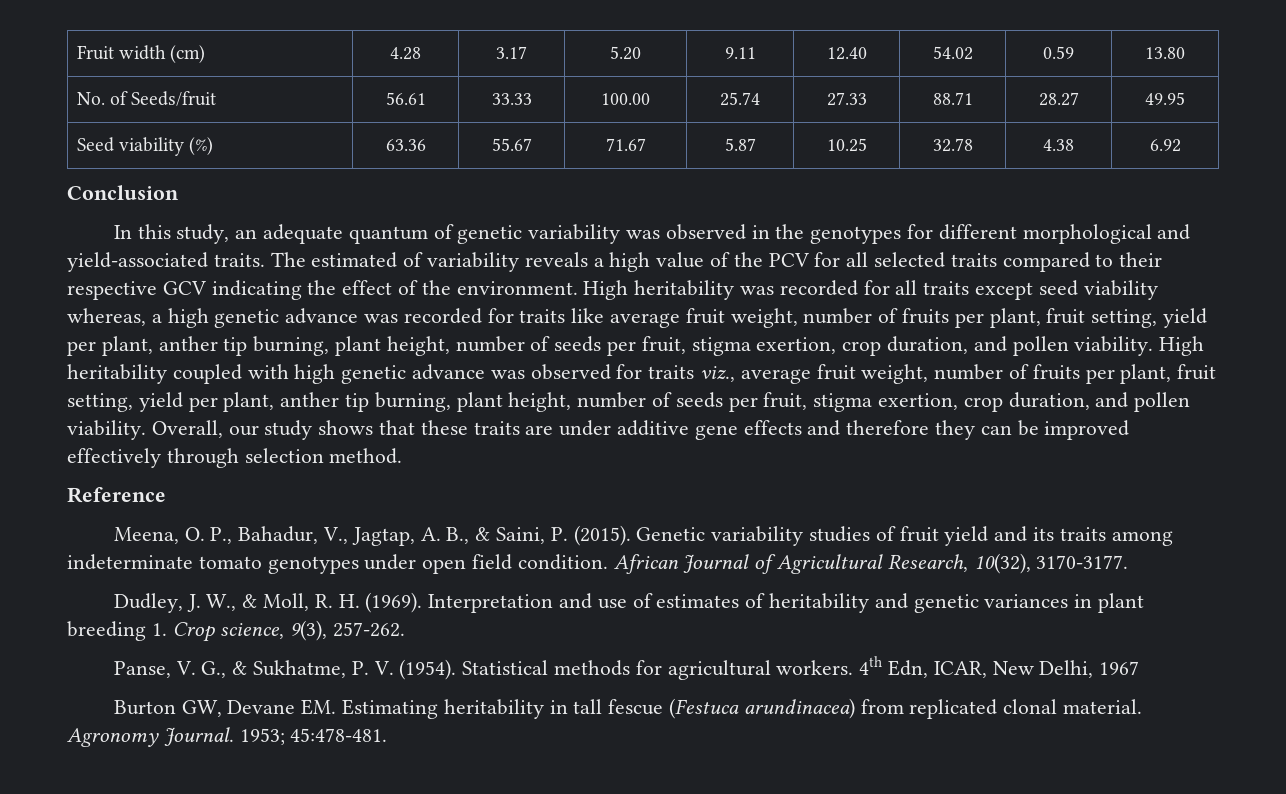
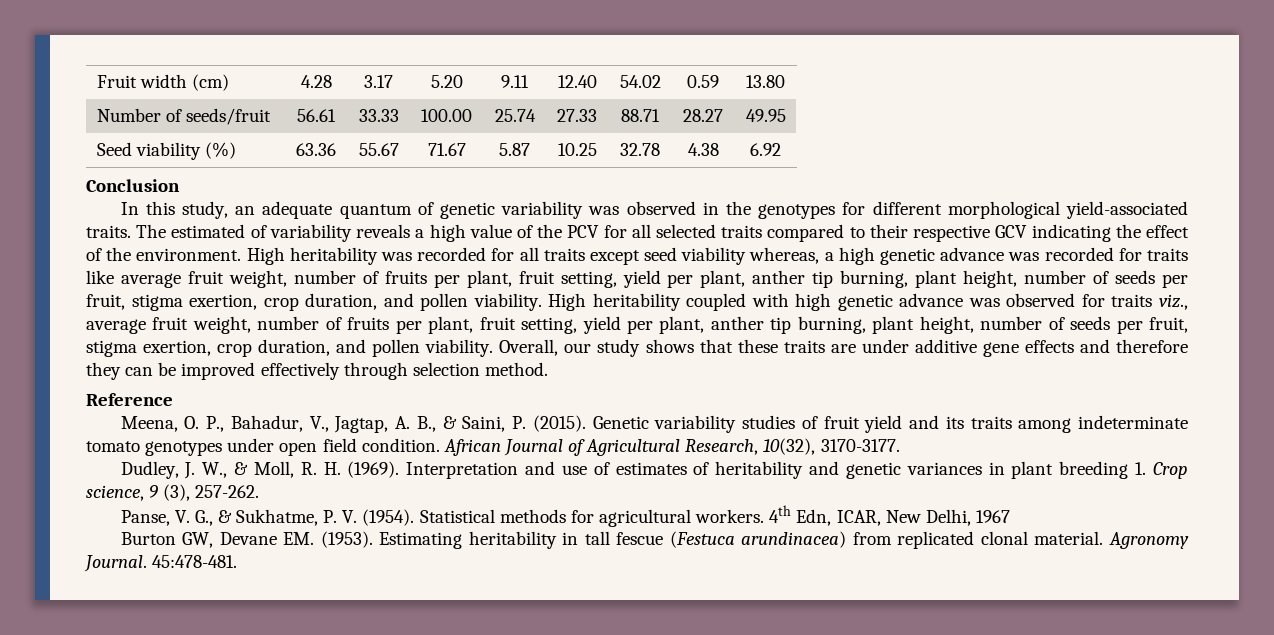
- No. of Seeds/fruit | 56.61 | 33.33 | 100.00 | 25.74 | 27.33 | 88.71 | 28.27 | 49.95
+ Number of seeds/fruit | 56.61 | 33.33 | 100.00 | 25.74 | 27.33 | 88.71 | 28.27 | 49.95
- In this study, an adequate quantum of genetic variability was observed in the genotypes for different morphological and yield-associated traits.
+ In this study, an adequate quantum of genetic variability was observed in the genotypes for different morphological yield-associated traits.
- Interpretation and use of estimates of heritability and genetic variances in plant breeding 1. Crop science, 9(3), 257-262.
+ Interpretation and use of estimates of heritability and genetic variances in plant breeding 1. Crop science, 9 (3), 257-262.
- Burton GW, Devane EM. Estimating heritability in tall fescue (Festuca arundinacea) from replicated clonal material.
+ Burton GW, Devane EM. (1953). Estimating heritability in tall fescue (Festuca arundinacea) from replicated clonal material.
- 1953; 45:478-481.
+ 45:478-481.

